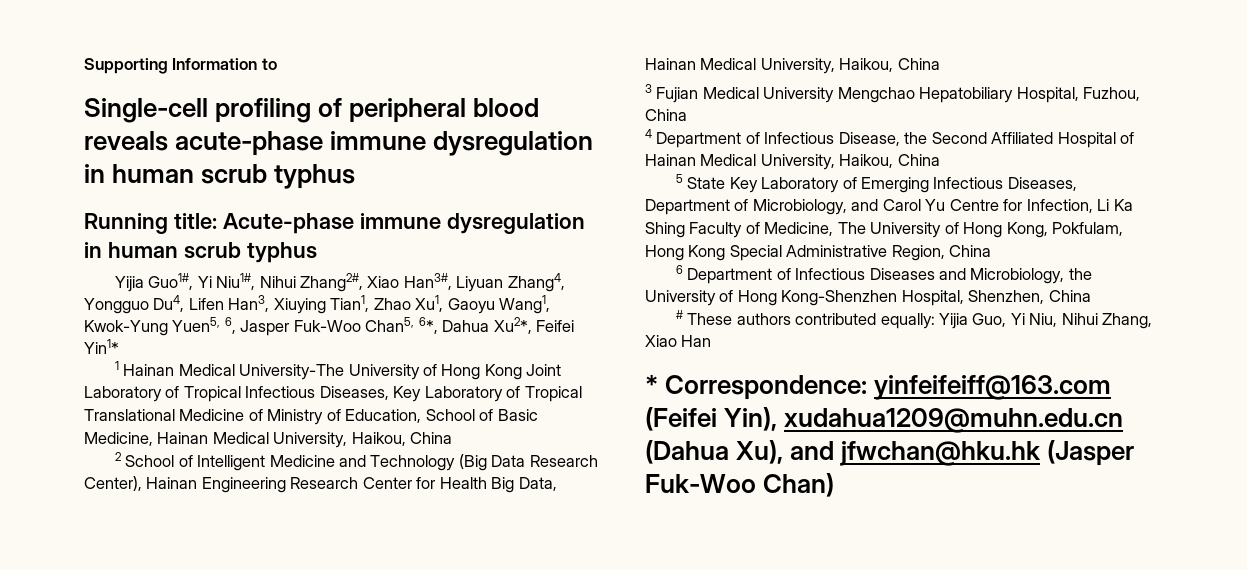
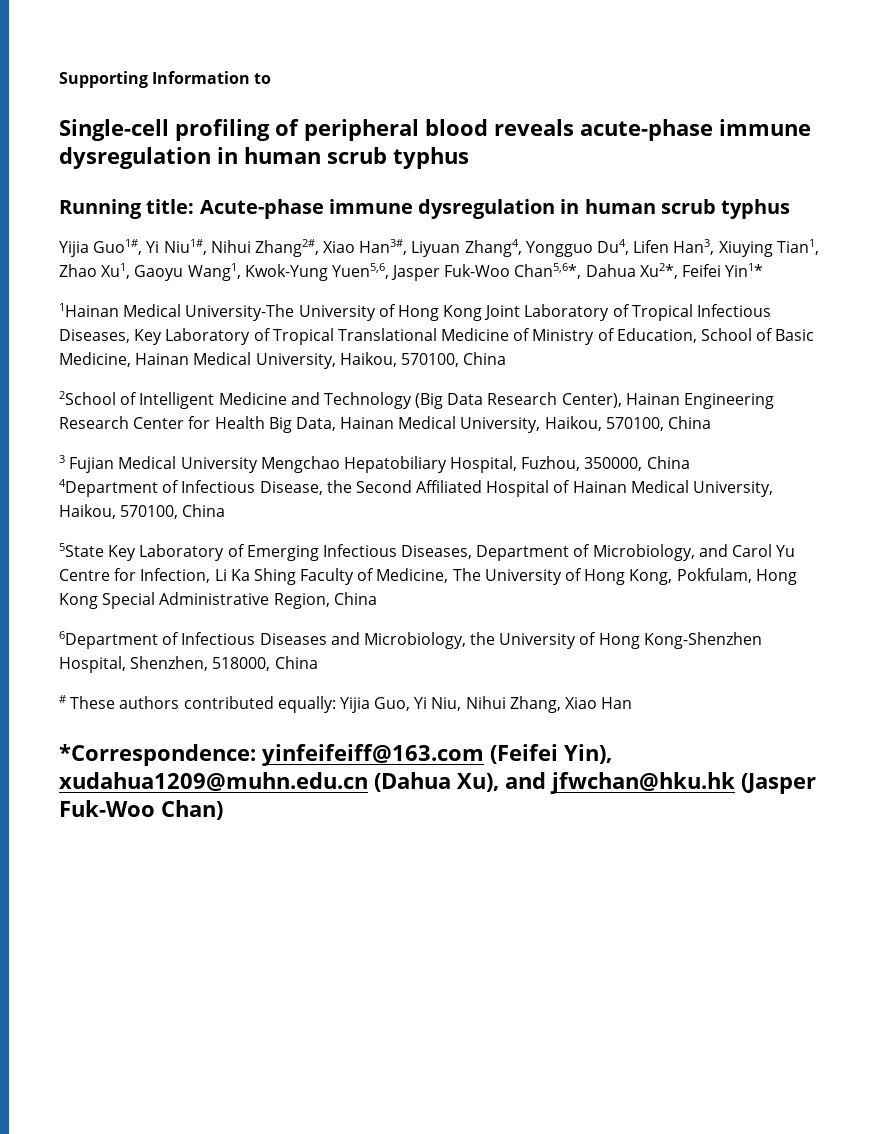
- Yijia Guo1#, Yi Niu1#, Nihui Zhang2#, Xiao Han3#, Liyuan Zhang4, Yongguo Du4, Lifen Han3, Xiuying Tian1, Zhao Xu1, Gaoyu Wang1, Kwok-Yung Yuen5, 6, Jasper Fuk-Woo Chan5, 6*, Dahua Xu2*, Feifei Yin1*
+ Yijia Guo1#, Yi Niu1#, Nihui Zhang2#, Xiao Han3#, Liyuan Zhang4, Yongguo Du4, Lifen Han3, Xiuying Tian1, Zhao Xu1, Gaoyu Wang1, Kwok-Yung Yuen5,6, Jasper Fuk-Woo Chan5,6*, Dahua Xu2*, Feifei Yin1*
- 1 Hainan Medical University-The University of Hong Kong Joint Laboratory of Tropical Infectious Diseases, Key Laboratory of Tropical Translational Medicine of Ministry of Education, School of Basic Medicine, Hainan Medical University, Haikou, China
- 2 School of Intelligent Medicine and Technology (Big Data Research Center), Hainan Engineering Research Center for Health Big Data, Hainan Medical University, Haikou, China
+ 1Hainan Medical University-The University of Hong Kong Joint Laboratory of Tropical Infectious Diseases, Key Laboratory of Tropical Translational Medicine of Ministry of Education, School of Basic Medicine, Hainan Medical University, Haikou, 570100, China
+ 2School of Intelligent Medicine and Technology (Big Data Research Center), Hainan Engineering Research Center for Health Big Data, Hainan Medical University, Haikou, 570100, China
- 3 Fujian Medical University Mengchao Hepatobiliary Hospital, Fuzhou, China
- 4 Department of Infectious Disease, the Second Affiliated Hospital of Hainan Medical University, Haikou, China
- 5 State Key Laboratory of Emerging Infectious Diseases, Department of Microbiology, and Carol Yu Centre for Infection, Li Ka Shing Faculty of Medicine, The University of Hong Kong, Pokfulam, Hong Kong Special Administrative Region, China
+ 3 Fujian Medical University Mengchao Hepatobiliary Hospital, Fuzhou, 350000, China
+ 4Department of Infectious Disease, the Second Affiliated Hospital of Hainan Medical University, Haikou, 570100, China
+ 5State Key Laboratory of Emerging Infectious Diseases, Department of Microbiology, and Carol Yu Centre for Infection, Li Ka Shing Faculty of Medicine, The University of Hong Kong, Pokfulam, Hong Kong Special Administrative Region, China
- 6 Department of Infectious Diseases and Microbiology, the University of Hong Kong-Shenzhen Hospital, Shenzhen, China
+ 6Department of Infectious Diseases and Microbiology, the University of Hong Kong-Shenzhen Hospital, Shenzhen, 518000, China
- * Correspondence: yinfeifeiff@163.com (Feifei Yin), xudahua1209@muhn.edu.cn (Dahua Xu), and jfwchan@hku.hk (Jasper Fuk-Woo Chan)
+ *Correspondence: yinfeifeiff@163.com (Feifei Yin), xudahua1209@muhn.edu.cn (Dahua Xu), and jfwchan@hku.hk (Jasper Fuk-Woo Chan)

